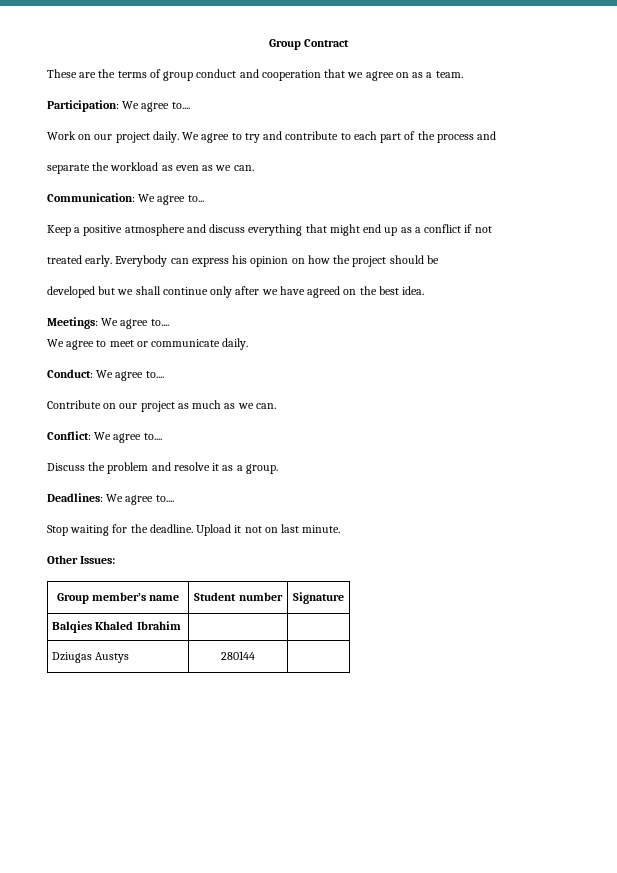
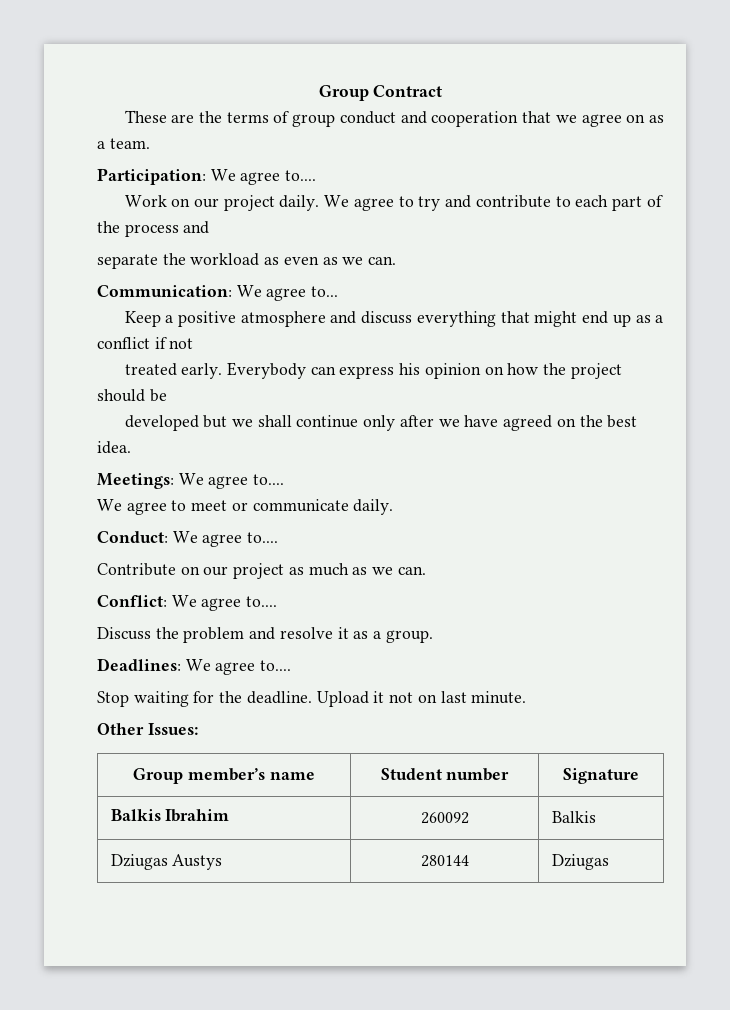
- Balqies Khaled Ibrahim | |
+ Balkis Ibrahim | 260092 | Balkis
- Dziugas Austys | 280144 |
+ Dziugas Austys | 280144 | Dziugas

